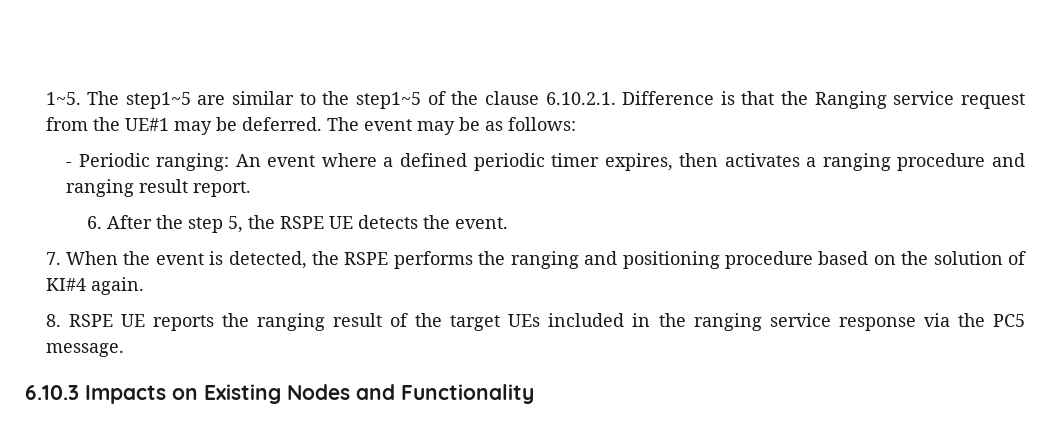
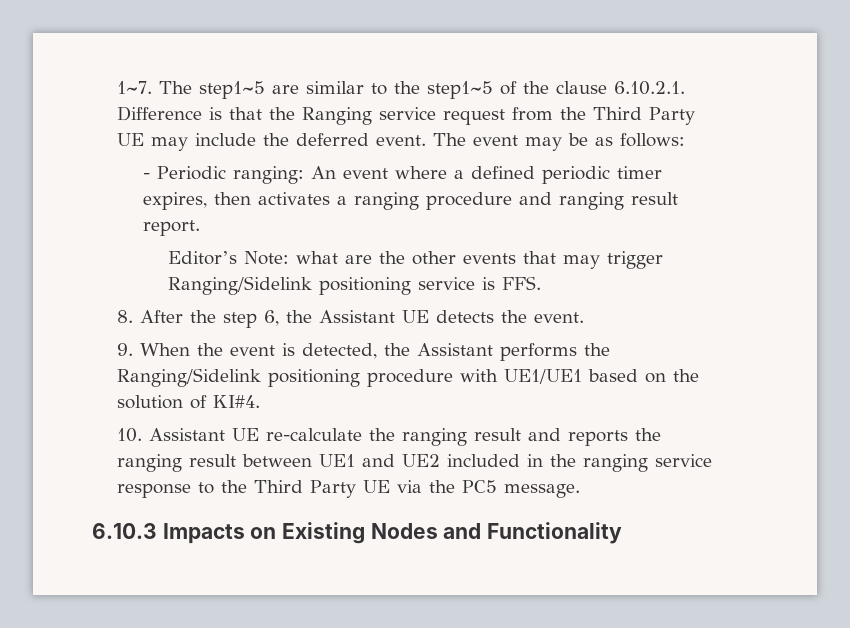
- 1~5.
+ 1~7.
- The step1~5 are similar to the step1~5 of the clause 6.10.2.1. Difference is that the Ranging service request from the UE#1 may be deferred.
+ The step1~5 are similar to the step1~5 of the clause 6.10.2.1. Difference is that the Ranging service request from the Third Party UE may include the deferred event.
- 6. After the step 5, the RSPE UE detects the event.
+ Editor’s Note: what are the other events that may trigger Ranging/Sidelink positioning service is FFS.
+ 8. After the step 6, the Assistant UE detects the event.
- 7. When the event is detected, the RSPE performs the ranging and positioning procedure based on the solution of KI#4 again.
- 8. RSPE UE reports the ranging result of the target UEs included in the ranging service response via the PC5 message.
+ 9. When the event is detected, the Assistant performs the Ranging/Sidelink positioning procedure with UE1/UE1 based on the solution of KI#4.
+ 10. Assistant UE re-calculate the ranging result and reports the ranging result between UE1 and UE2 included in the ranging service response to the Third Party UE via the PC5 message.

